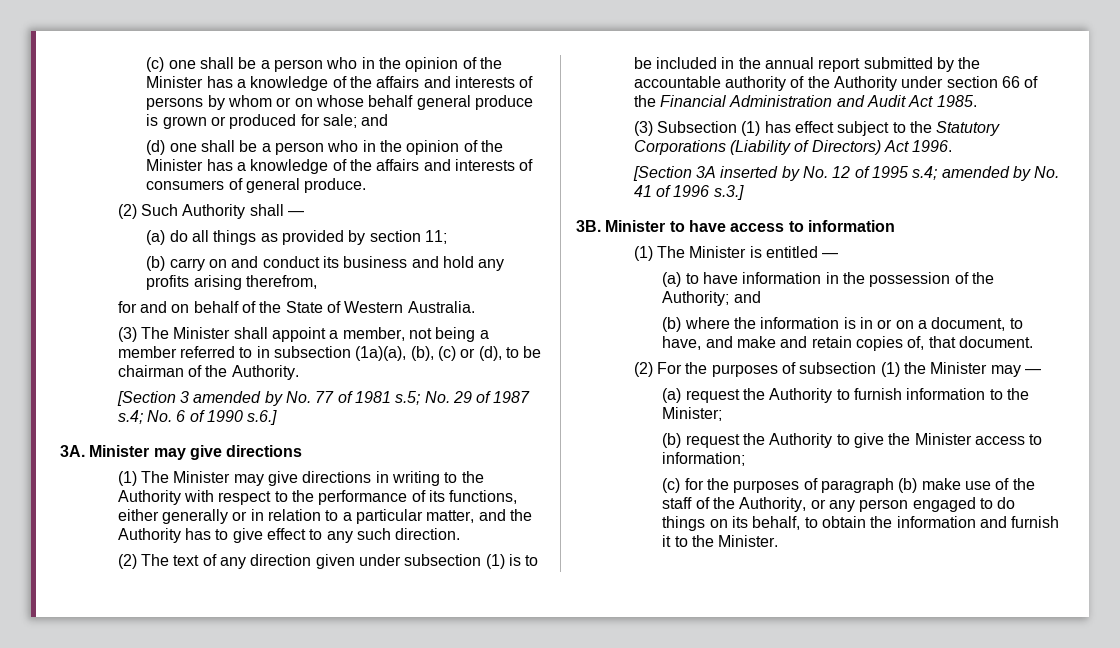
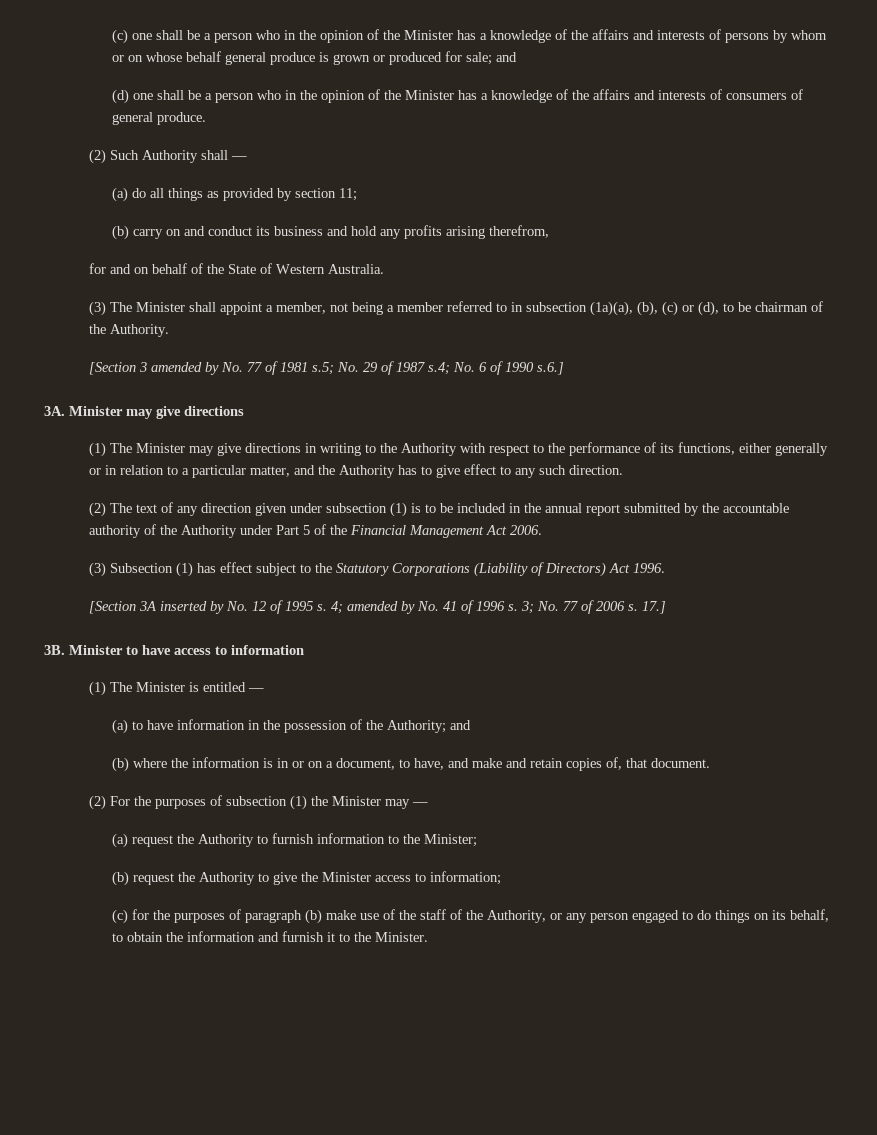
- (2) The text of any direction given under subsection (1) is to be included in the annual report submitted by the accountable authority of the Authority under section 66 of the Financial Administration and Audit Act 1985.
+ (2) The text of any direction given under subsection (1) is to be included in the annual report submitted by the accountable authority of the Authority under Part 5 of the Financial Management Act 2006.
- [Section 3A inserted by No. 12 of 1995 s.4; amended by No. 41 of 1996 s.3.]
+ [Section 3A inserted by No. 12 of 1995 s. 4; amended by No. 41 of 1996 s. 3; No. 77 of 2006 s. 17.]

